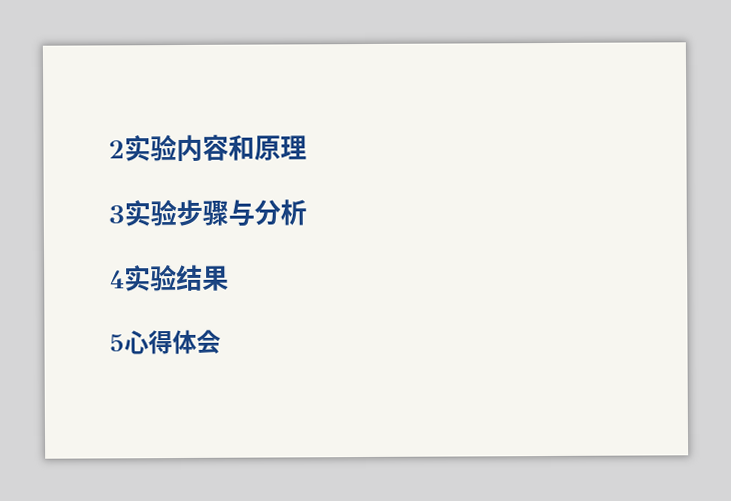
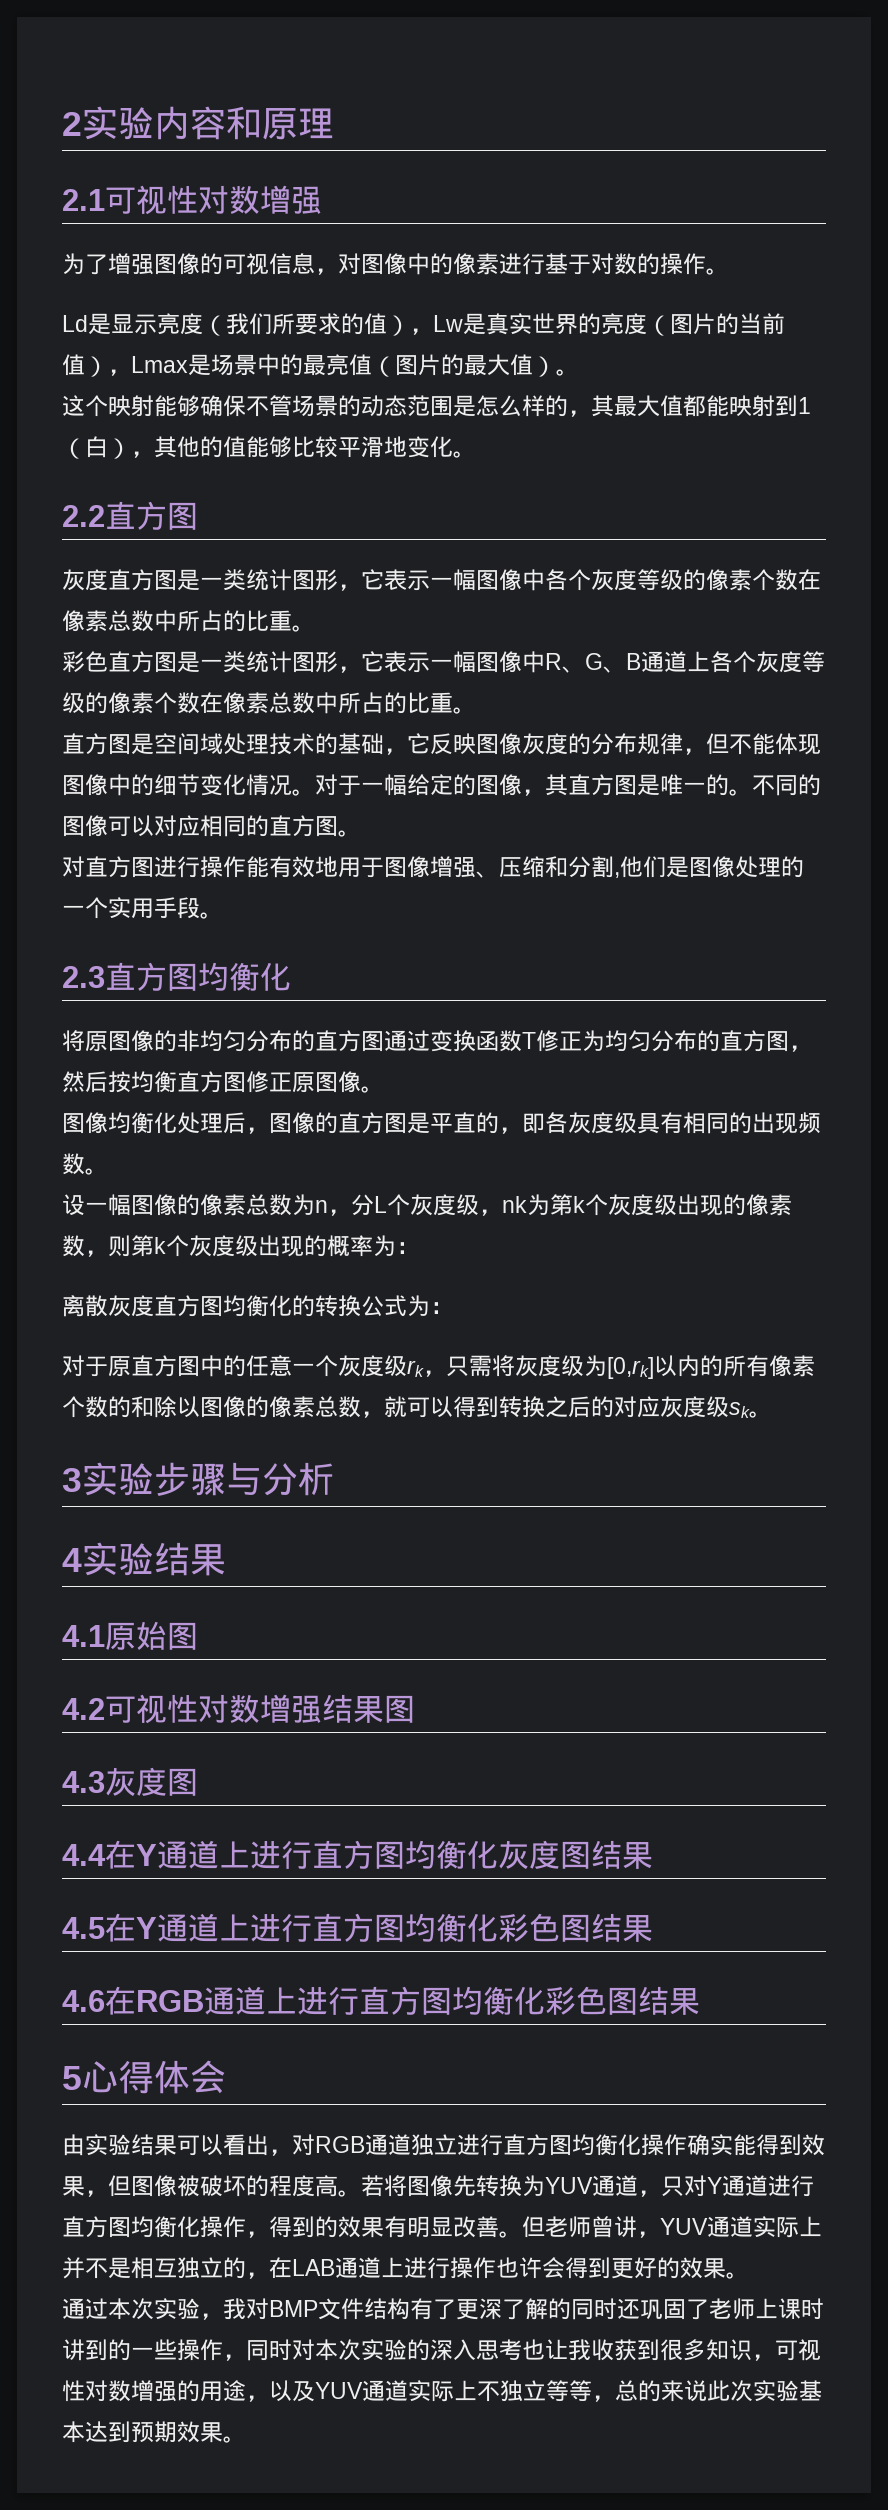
+ 2.1可视性对数增强
+ 为了增强图像的可视信息，对图像中的像素进行基于对数的操作。
+ Ld是显示亮度（我们所要求的值），Lw是真实世界的亮度（图片的当前值），Lmax是场景中的最亮值（图片的最大值）。
+ 这个映射能够确保不管场景的动态范围是怎么样的，其最大值都能映射到1（白），其他的值能够比较平滑地变化。
+ 2.2直方图
+ 灰度直方图是一类统计图形，它表示一幅图像中各个灰度等级的像素个数在像素总数中所占的比重。
+ 彩色直方图是一类统计图形，它表示一幅图像中R、G、B通道上各个灰度等级的像素个数在像素总数中所占的比重。
+ 直方图是空间域处理技术的基础，它反映图像灰度的分布规律，但不能体现图像中的细节变化情况。对于一幅给定的图像，其直方图是唯一的。不同的图像可以对应相同的直方图。
+ 对直方图进行操作能有效地用于图像增强、压缩和分割,他们是图像处理的一个实用手段。
+ 2.3直方图均衡化
+ 将原图像的非均匀分布的直方图通过变换函数T修正为均匀分布的直方图，然后按均衡直方图修正原图像。
+ 图像均衡化处理后，图像的直方图是平直的，即各灰度级具有相同的出现频数。
+ 设一幅图像的像素总数为n，分L个灰度级，nk为第k个灰度级出现的像素数，则第k个灰度级出现的概率为：
+ 离散灰度直方图均衡化的转换公式为：
+ 对于原直方图中的任意一个灰度级rk，只需将灰度级为[0,rk]以内的所有像素个数的和除以图像的像素总数，就可以得到转换之后的对应灰度级sk。
+ 4.1原始图
+ 4.2可视性对数增强结果图
+ 4.3灰度图
+ 4.4在Y通道上进行直方图均衡化灰度图结果
+ 4.5在Y通道上进行直方图均衡化彩色图结果
+ 4.6在RGB通道上进行直方图均衡化彩色图结果
  5心得体会
+ 由实验结果可以看出，对RGB通道独立进行直方图均衡化操作确实能得到效果，但图像被破坏的程度高。若将图像先转换为YUV通道，只对Y通道进行直方图均衡化操作，得到的效果有明显改善。但老师曾讲，YUV通道实际上并不是相互独立的，在LAB通道上进行操作也许会得到更好的效果。
+ 通过本次实验，我对BMP文件结构有了更深了解的同时还巩固了老师上课时讲到的一些操作，同时对本次实验的深入思考也让我收获到很多知识，可视性对数增强的用途，以及YUV通道实际上不独立等等，总的来说此次实验基本达到预期效果。

